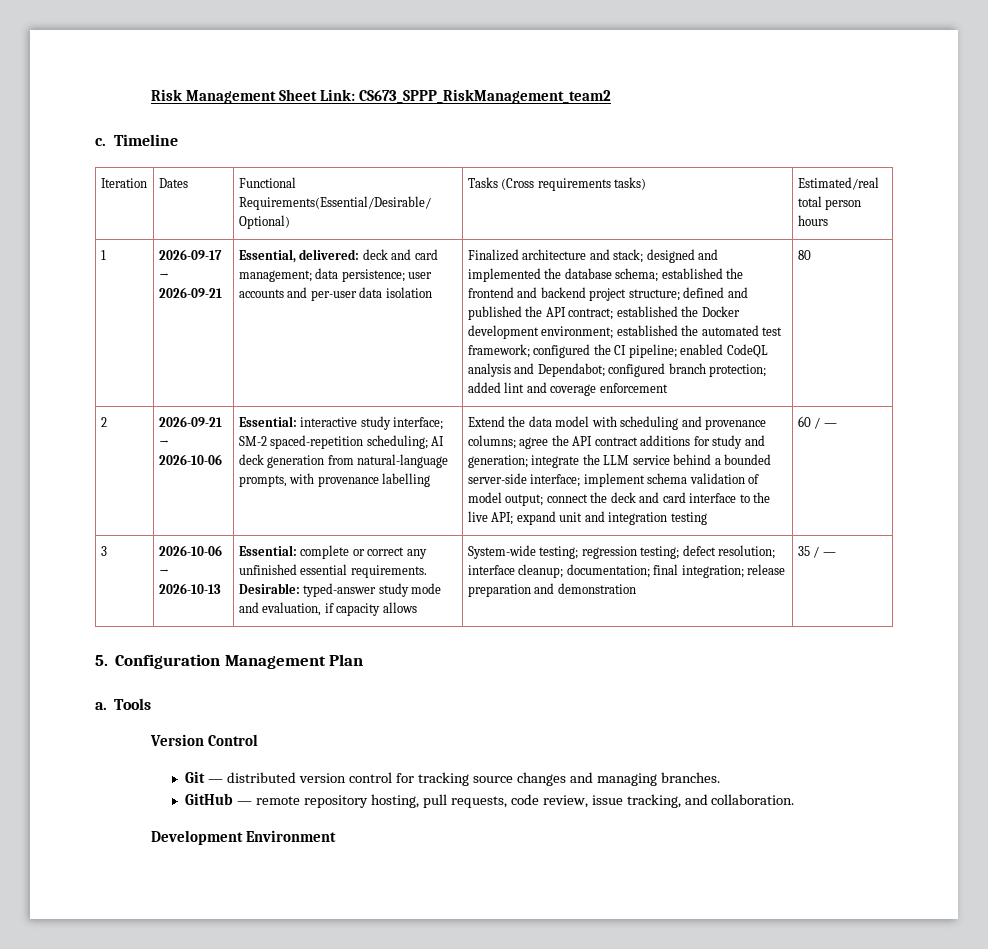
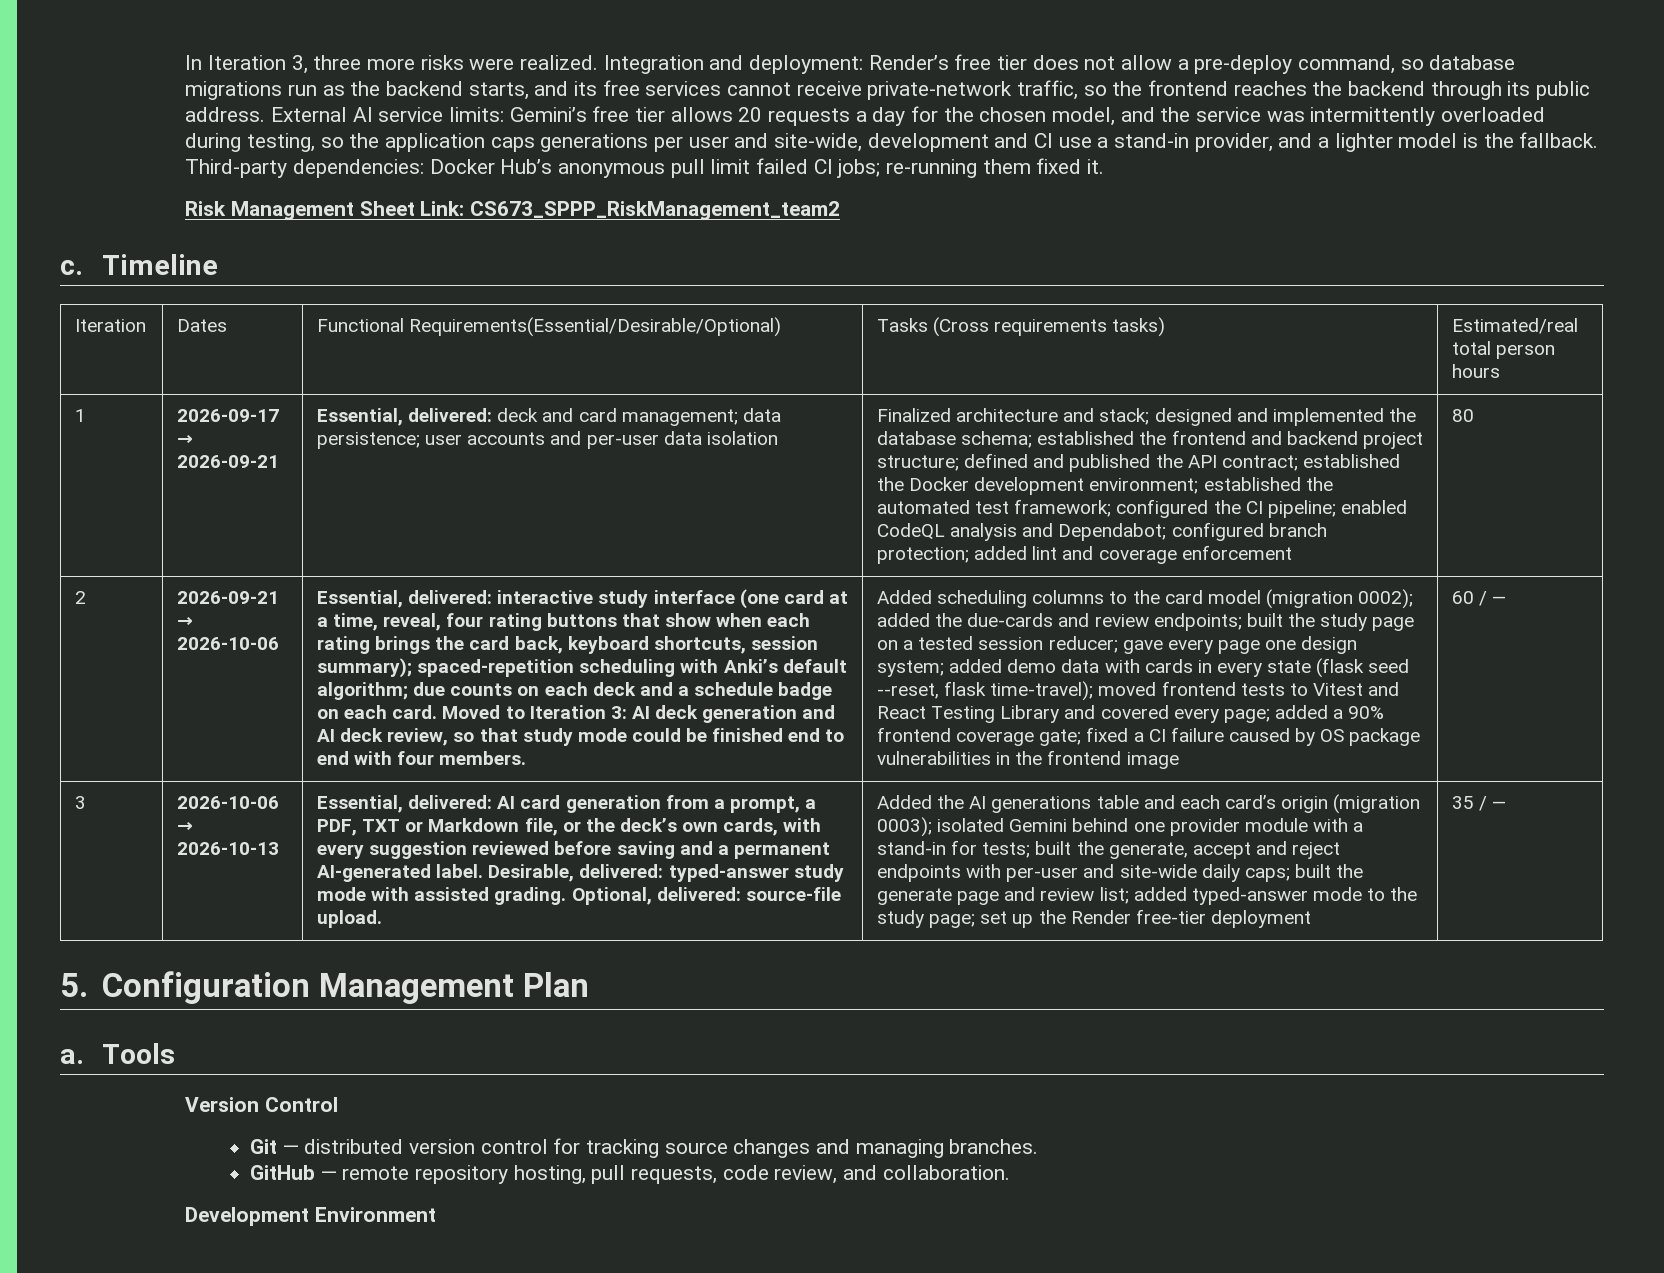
+ In Iteration 3, three more risks were realized. Integration and deployment: Render’s free tier does not allow a pre-deploy command, so database migrations run as the backend starts, and its free services cannot receive private-network traffic, so the frontend reaches the backend through its public address. External AI service limits: Gemini’s free tier allows 20 requests a day for the chosen model, and the service was intermittently overloaded during testing, so the application caps generations per user and site-wide, development and CI use a stand-in provider, and a lighter model is the fallback. Third-party dependencies: Docker Hub’s anonymous pull limit failed CI jobs; re-running them fixed it.
- Essential: interactive study interface; SM-2 spaced-repetition scheduling; AI deck generation from natural-language prompts, with provenance labelling | Extend the data model with scheduling and provenance columns; agree the API contract additions for study and generation; integrate the LLM service behind a bounded server-side interface; implement schema validation of model output; connect the deck and card interface to the live API; expand unit and integration testing
+ Essential, delivered: interactive study interface (one card at a time, reveal, four rating buttons that show when each rating brings the card back, keyboard shortcuts, session summary); spaced-repetition scheduling with Anki’s default algorithm; due counts on each deck and a schedule badge on each card. Moved to Iteration 3: AI deck generation and AI deck review, so that study mode could be finished end to end with four members. | Added scheduling columns to the card model (migration 0002); added the due-cards and review endpoints; built the study page on a tested session reducer; gave every page one design system; added demo data with cards in every state (flask seed --reset, flask time-travel); moved frontend tests to Vitest and React Testing Library and covered every page; added a 90% frontend coverage gate; fixed a CI failure caused by OS package vulnerabilities in the frontend image
- Essential: complete or correct any unfinished essential requirements. Desirable: typed-answer study mode and evaluation, if capacity allows | System-wide testing; regression testing; defect resolution; interface cleanup; documentation; final integration; release preparation and demonstration
+ Essential, delivered: AI card generation from a prompt, a PDF, TXT or Markdown file, or the deck’s own cards, with every suggestion reviewed before saving and a permanent AI-generated label. Desirable, delivered: typed-answer study mode with assisted grading. Optional, delivered: source-file upload. | Added the AI generations table and each card’s origin (migration 0003); isolated Gemini behind one provider module with a stand-in for tests; built the generate, accept and reject endpoints with per-user and site-wide daily caps; built the generate page and review list; added typed-answer mode to the study page; set up the Render free-tier deployment
- GitHub — remote repository hosting, pull requests, code review, issue tracking, and collaboration.
+ GitHub — remote repository hosting, pull requests, code review, and collaboration.

